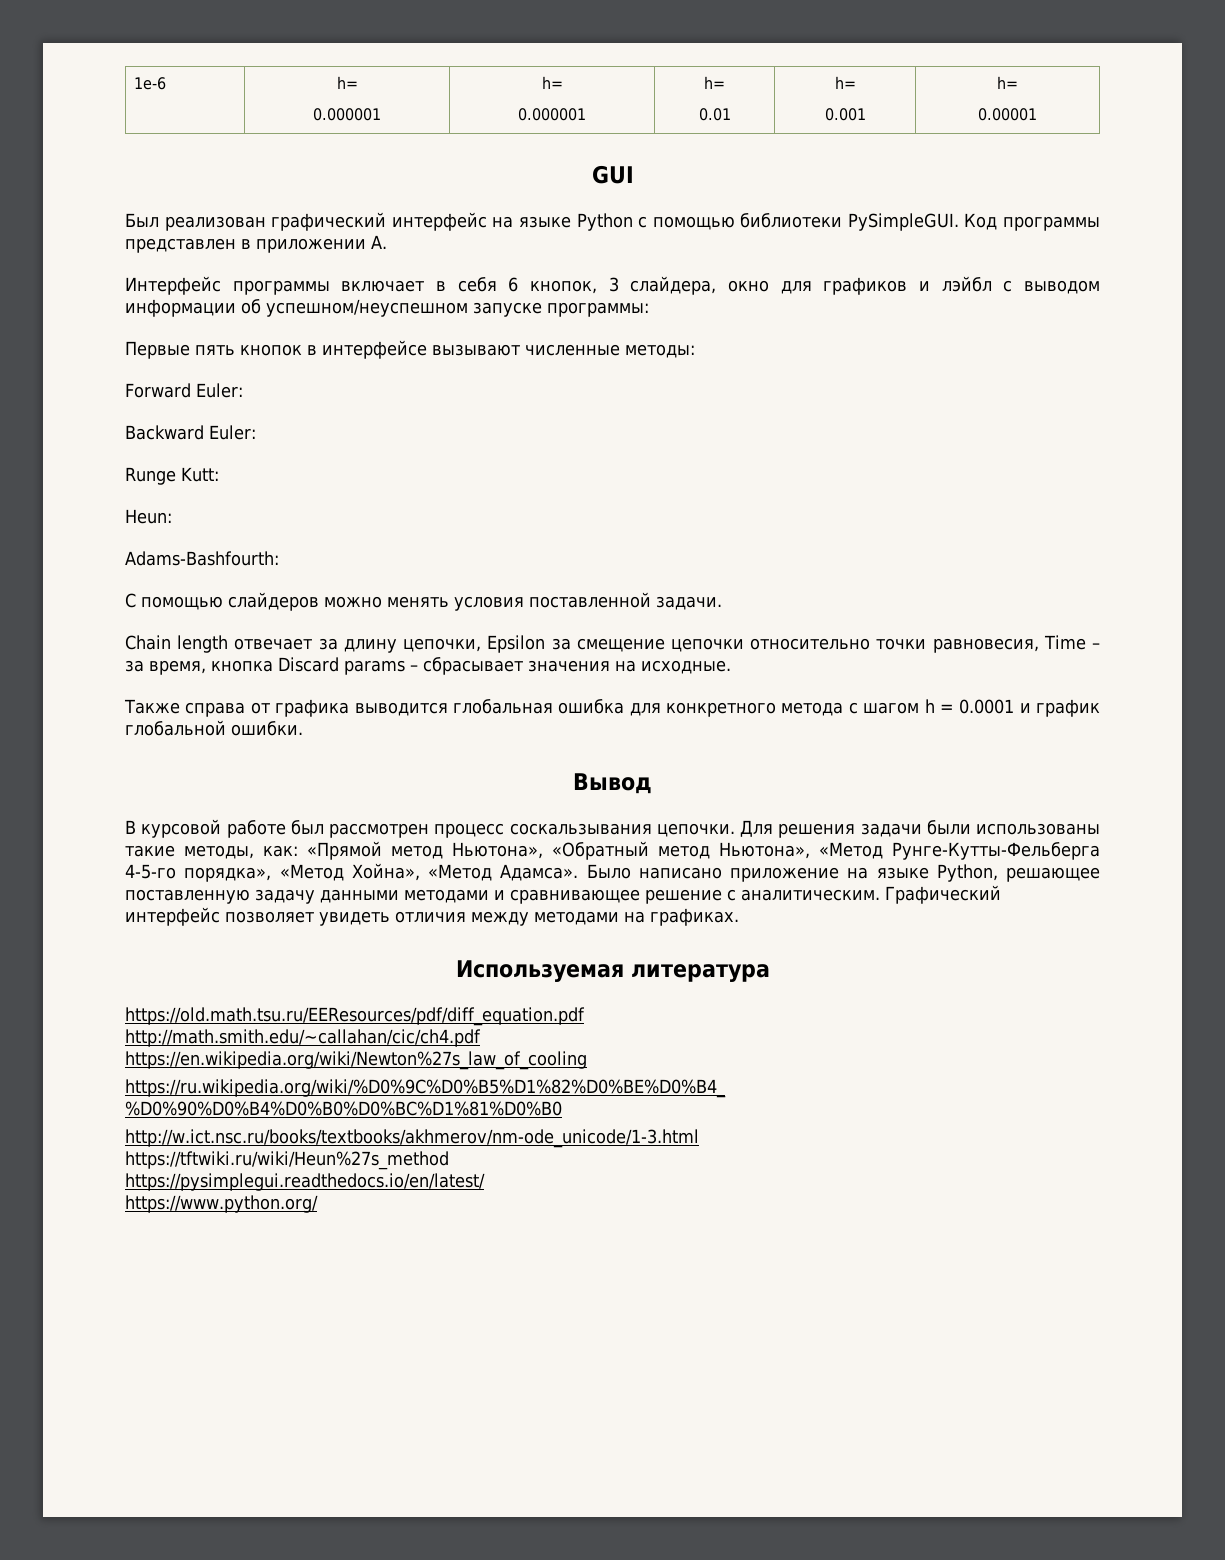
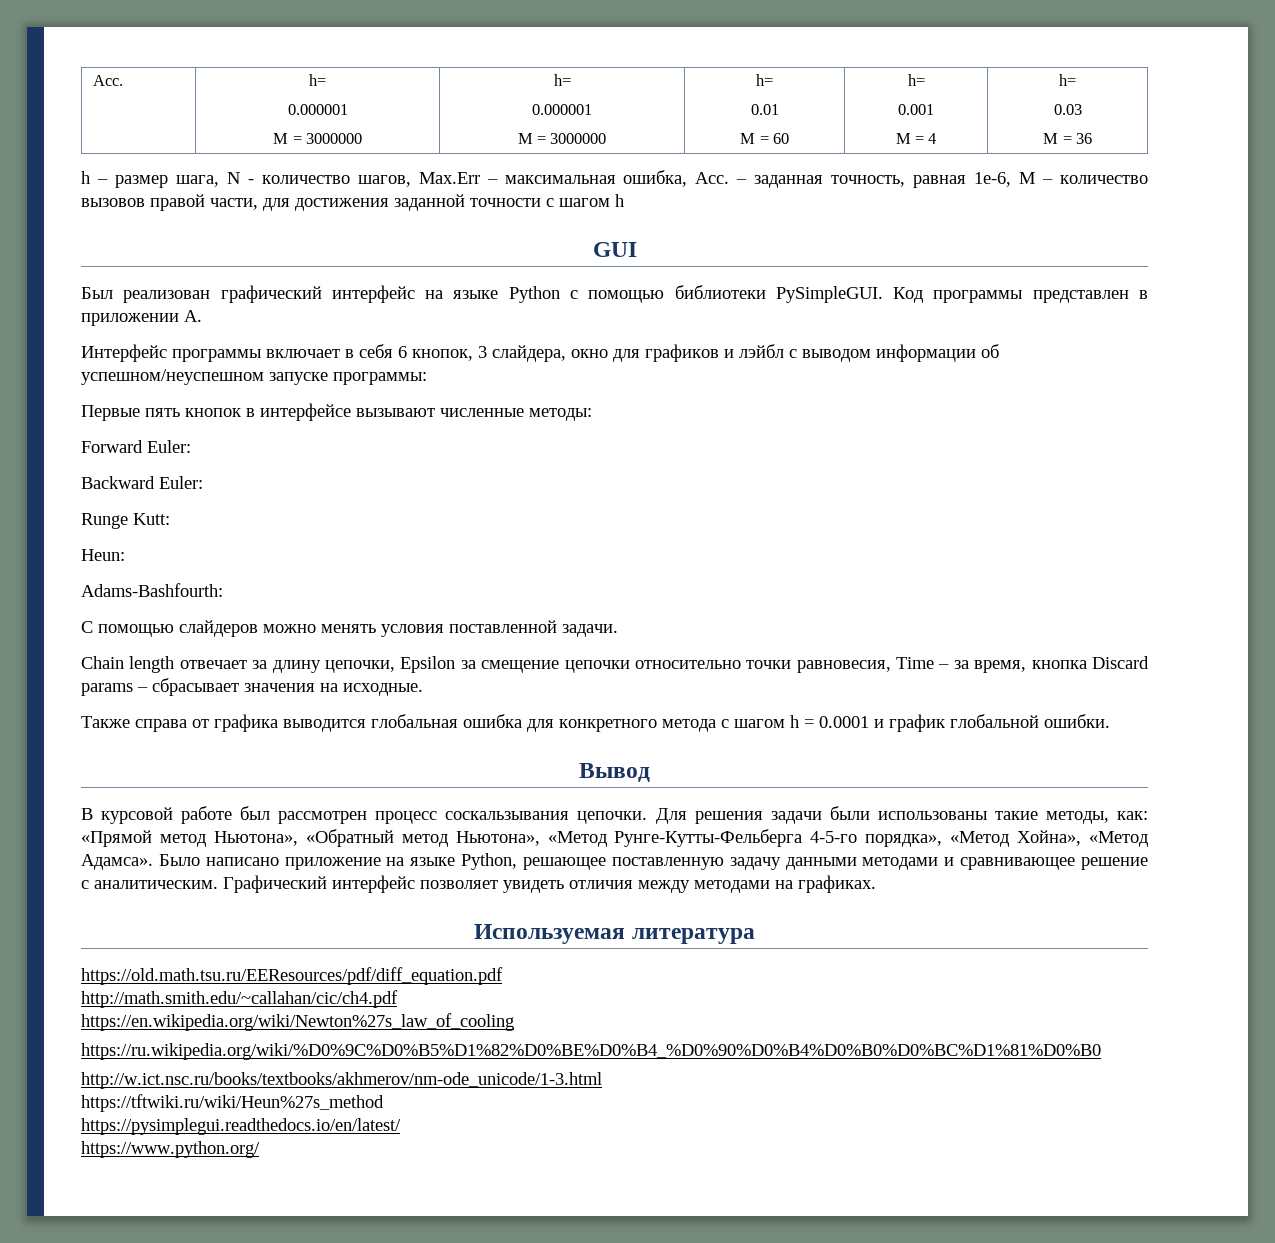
- 1e-6 | h=
- 0.000001 | h=
- 0.000001 | h=
- 0.01 | h=
- 0.001 | h=
- 0.00001
+ Acc. | h=
+ 0.000001
+ M = 3000000 | h=
+ 0.000001
+ M = 3000000 | h=
+ 0.01
+ M = 60 | h=
+ 0.001
+ M = 4 | h=
+ 0.03
+ M = 36
+ h – размер шага, N - количество шагов, Max.Err – максимальная ошибка, Acc. – заданная точность, равная 1e-6, M – количество вызовов правой части, для достижения заданной точности c шагом h

